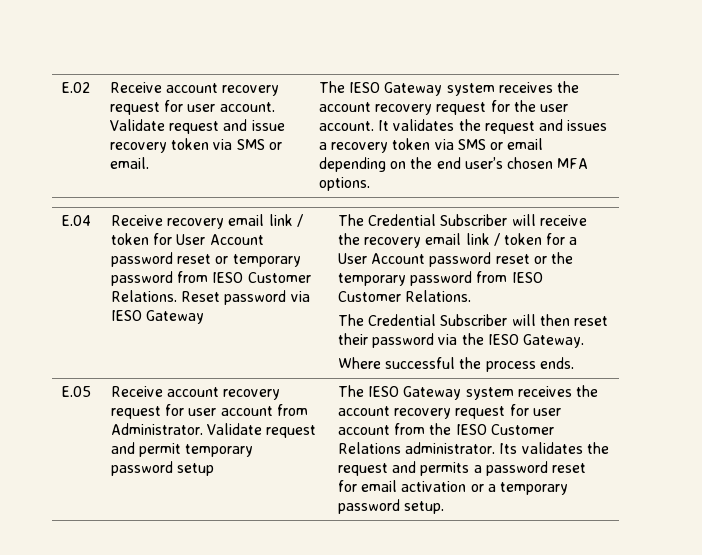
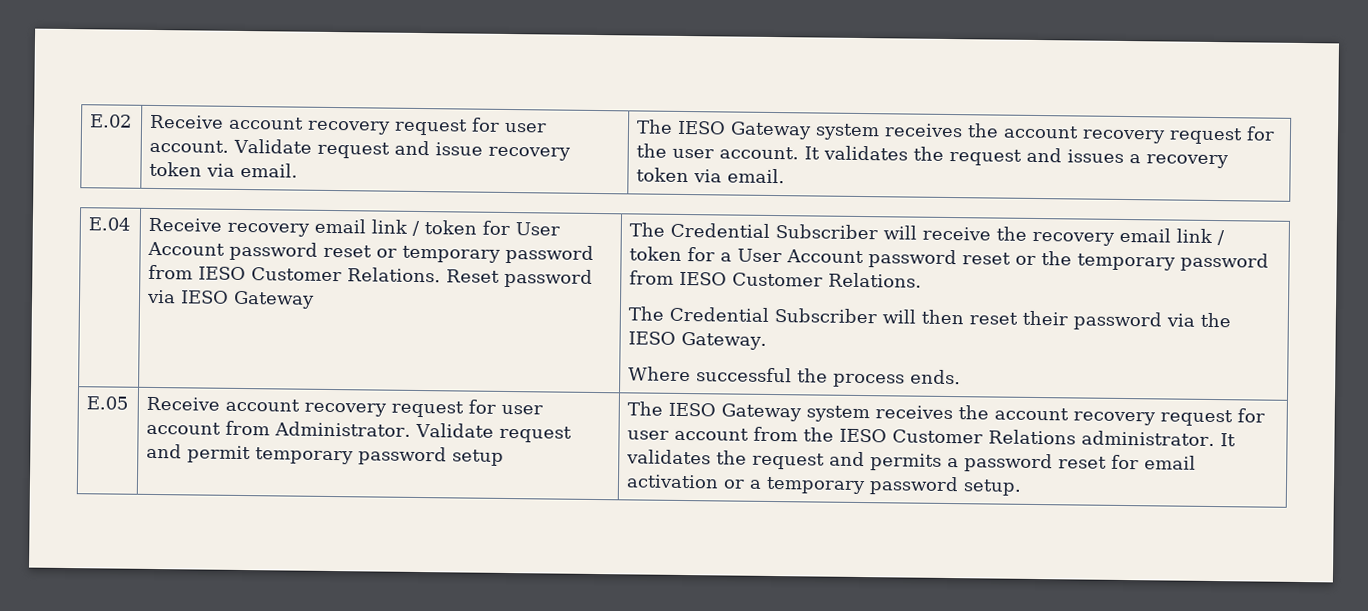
- Validate request and issue recovery token via SMS or email.
+ Validate request and issue recovery token via email.
- It validates the request and issues a recovery token via SMS or email depending on the end user’s chosen MFA options.
+ It validates the request and issues a recovery token via email.
- Its validates the request and permits a password reset for email activation or a temporary password setup.
+ It validates the request and permits a password reset for email activation or a temporary password setup.

